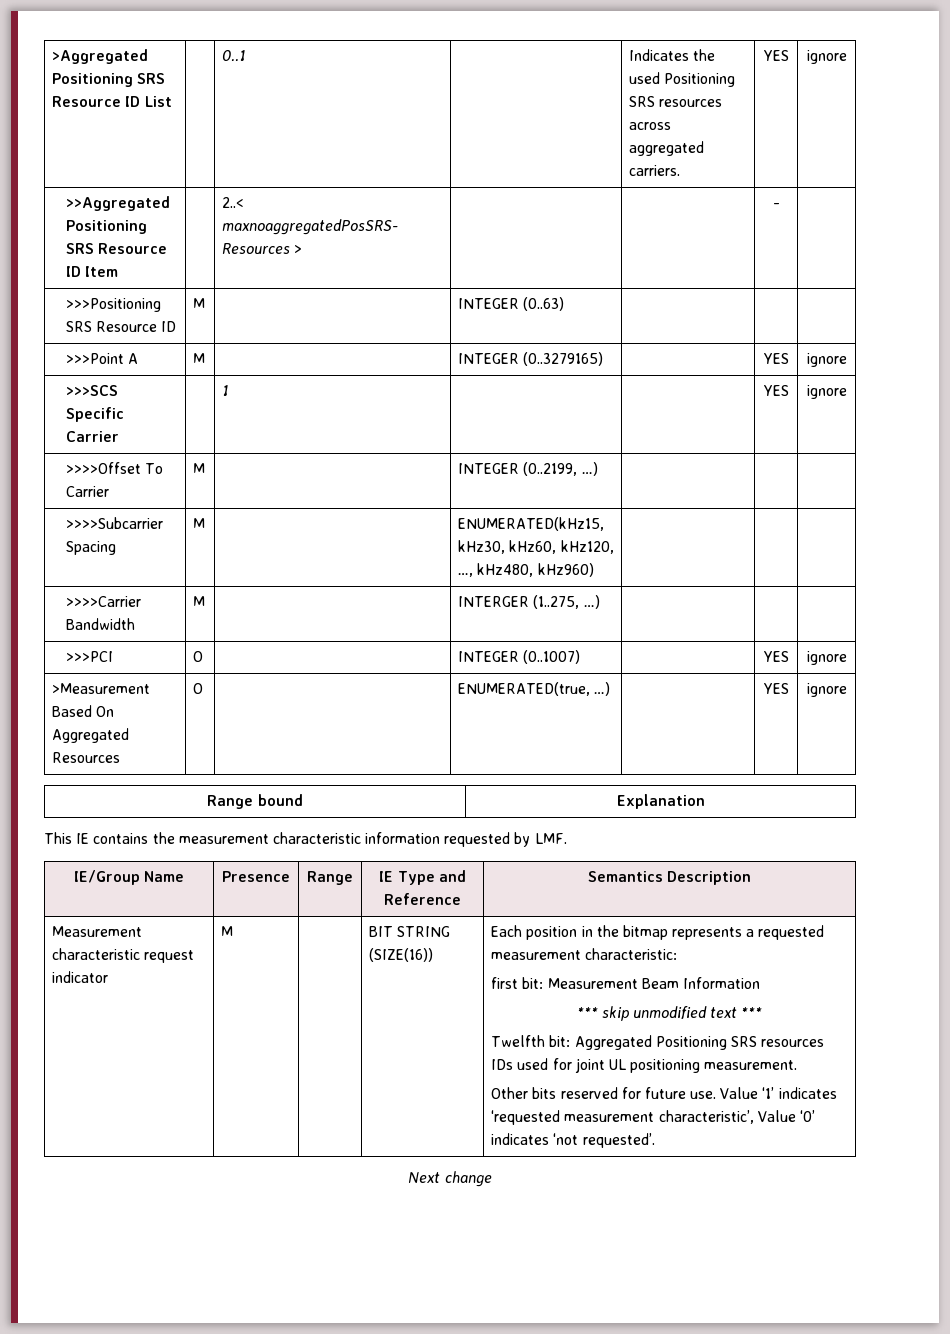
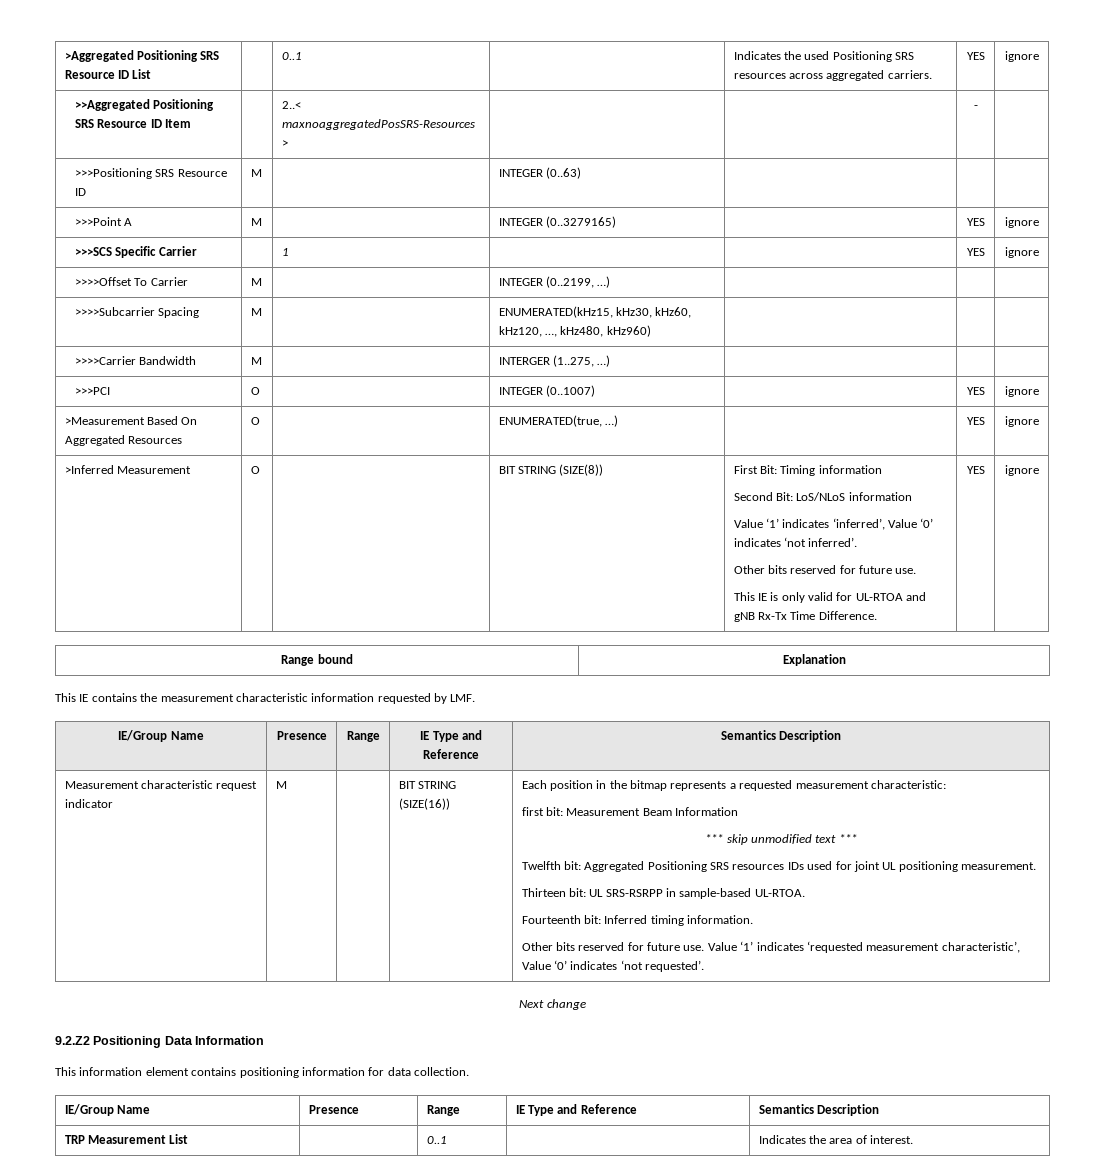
+ >Inferred Measurement | O | | BIT STRING (SIZE(8)) | First Bit: Timing information
+ Second Bit: LoS/NLoS information
+ Value ‘1’ indicates ‘inferred’, Value ‘0’ indicates ‘not inferred’.
+ Other bits reserved for future use.
+ This IE is only valid for UL-RTOA and gNB Rx-Tx Time Difference. | YES | ignore
+ Thirteen bit: UL SRS-RSRPP in sample-based UL-RTOA.
+ Fourteenth bit: Inferred timing information.
+ 9.2.Z2 Positioning Data Information
+ This information element contains positioning information for data collection.
+ IE/Group Name | Presence | Range | IE Type and Reference | Semantics Description
+ TRP Measurement List | | 0..1 | | Indicates the area of interest.

